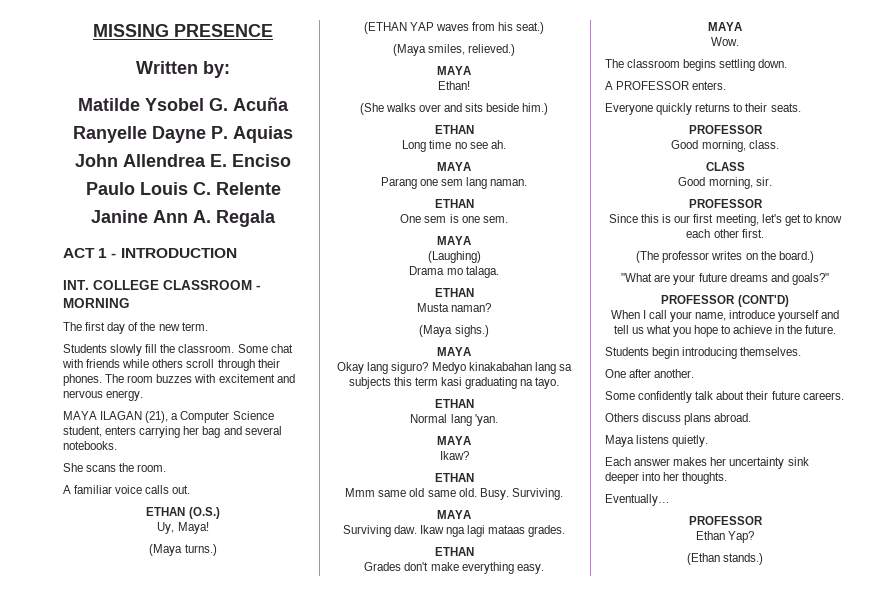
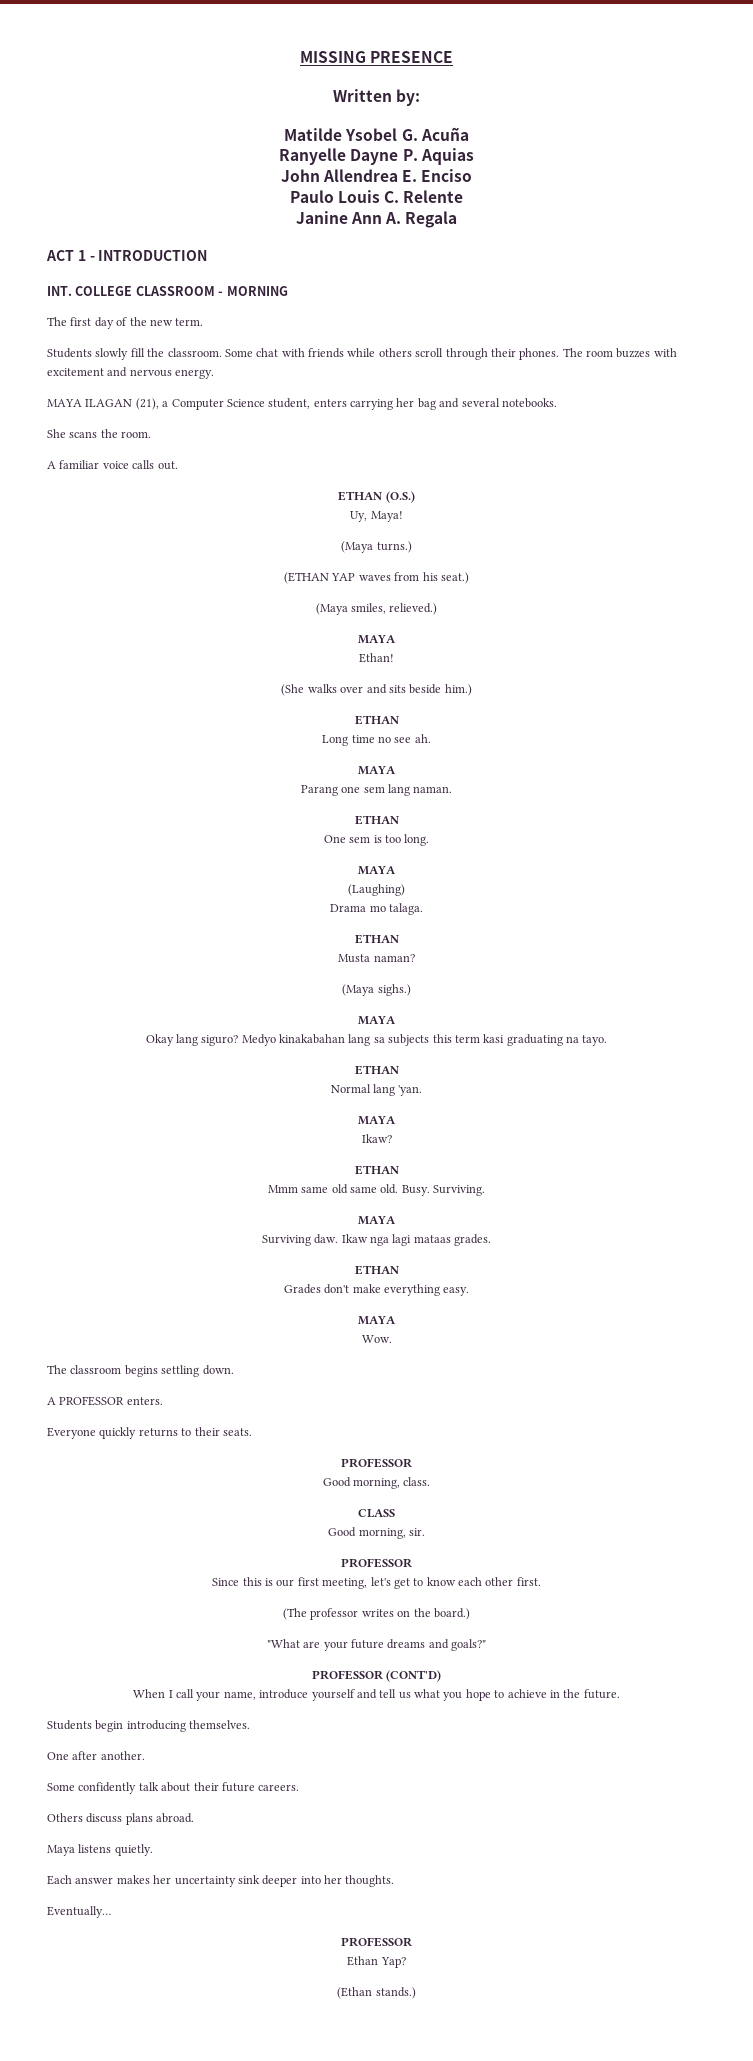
- One sem is one sem.
+ One sem is too long.

